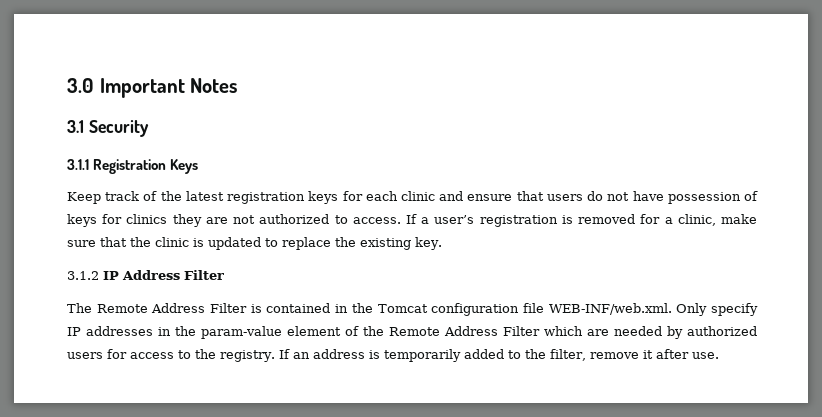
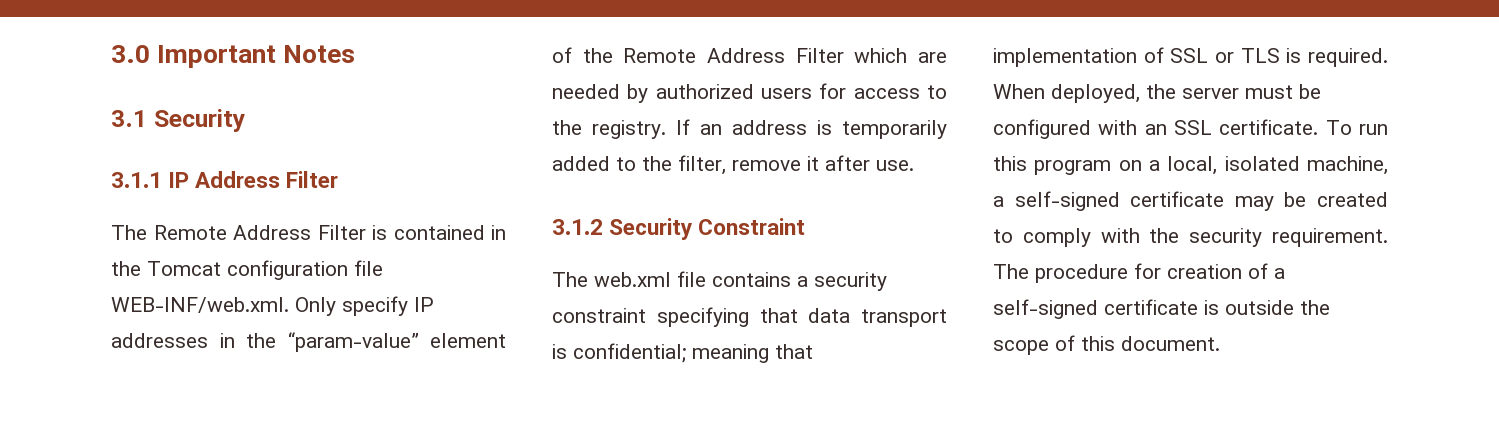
- 3.1.1 Registration Keys
- Keep track of the latest registration keys for each clinic and ensure that users do not have possession of keys for clinics they are not authorized to access. If a user’s registration is removed for a clinic, make sure that the clinic is updated to replace the existing key.
- 3.1.2 IP Address Filter
+ 3.1.1 IP Address Filter
- The Remote Address Filter is contained in the Tomcat configuration file WEB-INF/web.xml. Only specify IP addresses in the param-value element of the Remote Address Filter which are needed by authorized users for access to the registry.
+ The Remote Address Filter is contained in the Tomcat configuration file WEB-INF/web.xml. Only specify IP addresses in the “param-value” element of the Remote Address Filter which are needed by authorized users for access to the registry.
+ 3.1.2 Security Constraint
+ The web.xml file contains a security constraint specifying that data transport is confidential; meaning that implementation of SSL or TLS is required. When deployed, the server must be configured with an SSL certificate. To run this program on a local, isolated machine, a self-signed certificate may be created to comply with the security requirement. The procedure for creation of a self-signed certificate is outside the scope of this document.

